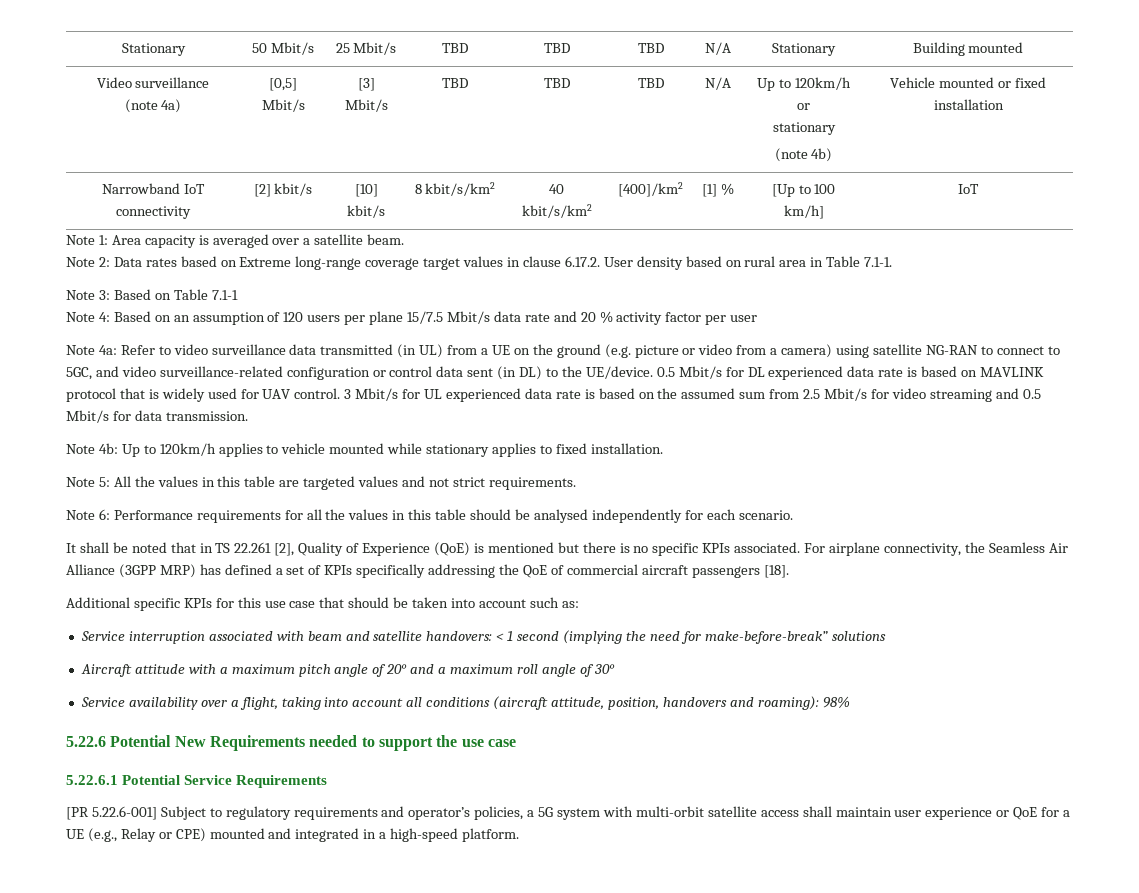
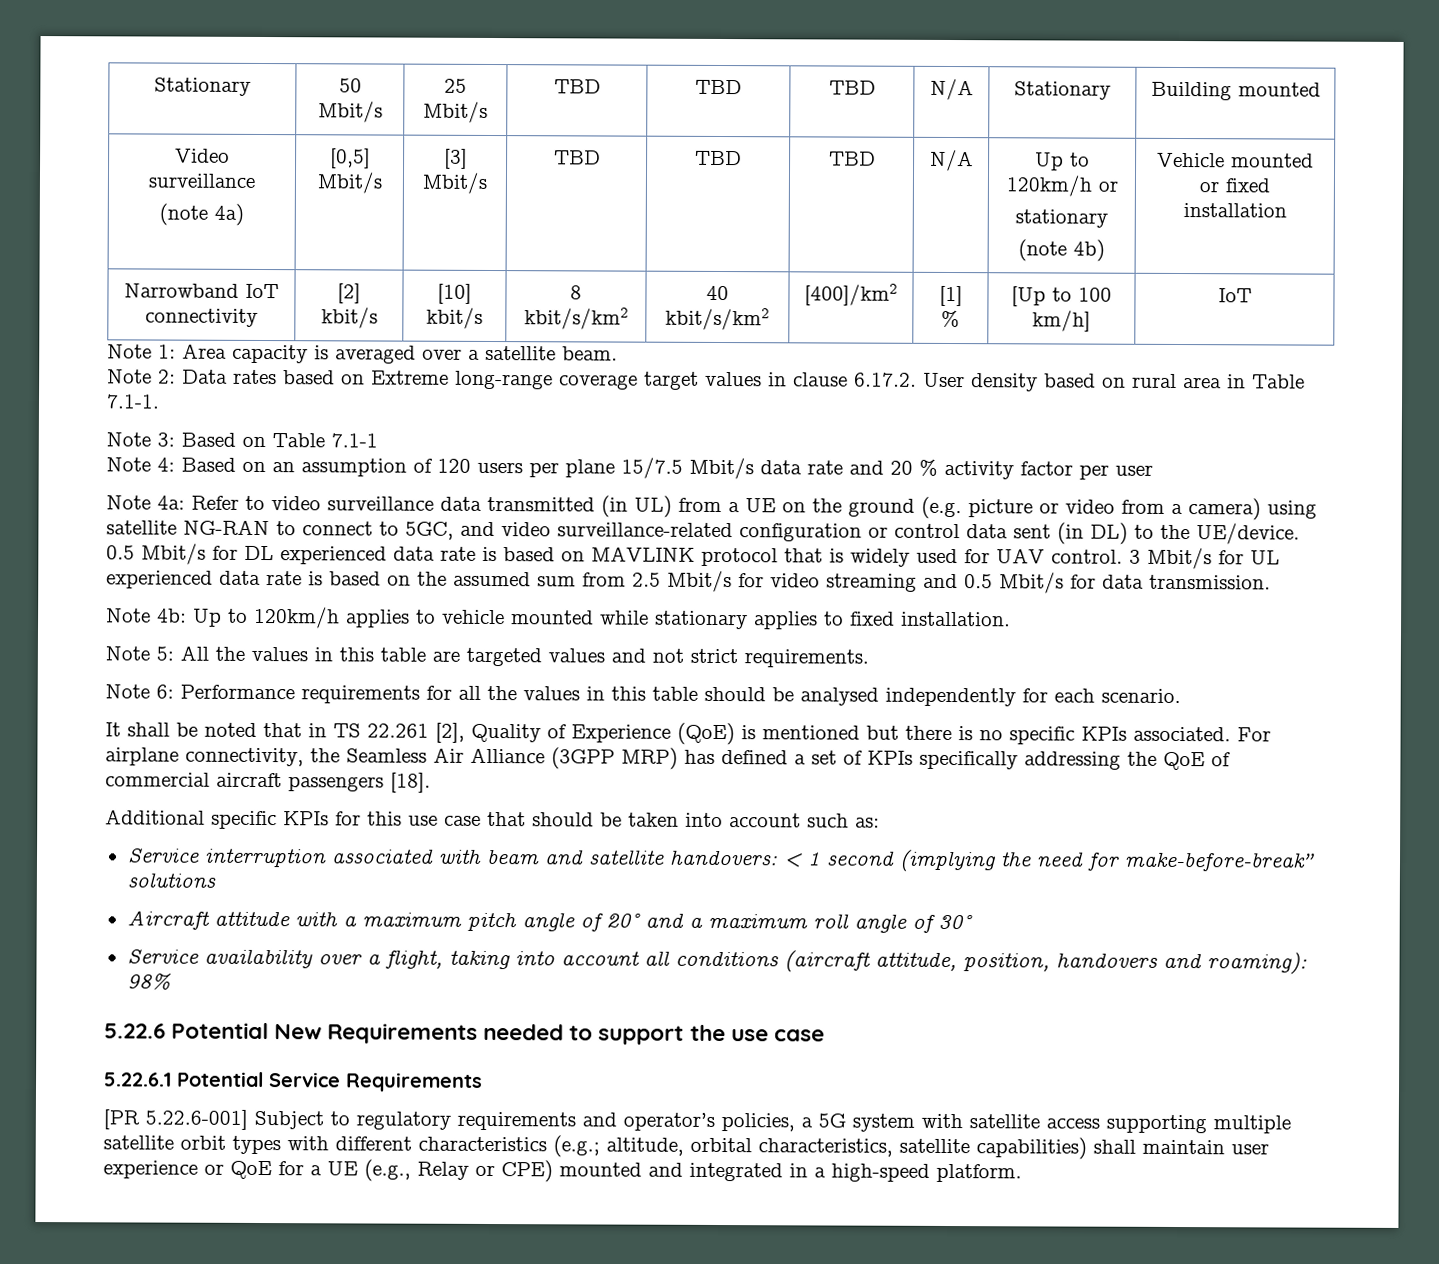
- [PR 5.22.6-001] Subject to regulatory requirements and operator’s policies, a 5G system with multi-orbit satellite access shall maintain user experience or QoE for a UE (e.g., Relay or CPE) mounted and integrated in a high-speed platform.
+ [PR 5.22.6-001] Subject to regulatory requirements and operator’s policies, a 5G system with satellite access supporting multiple satellite orbit types with different characteristics (e.g.; altitude, orbital characteristics, satellite capabilities) shall maintain user experience or QoE for a UE (e.g., Relay or CPE) mounted and integrated in a high-speed platform.

